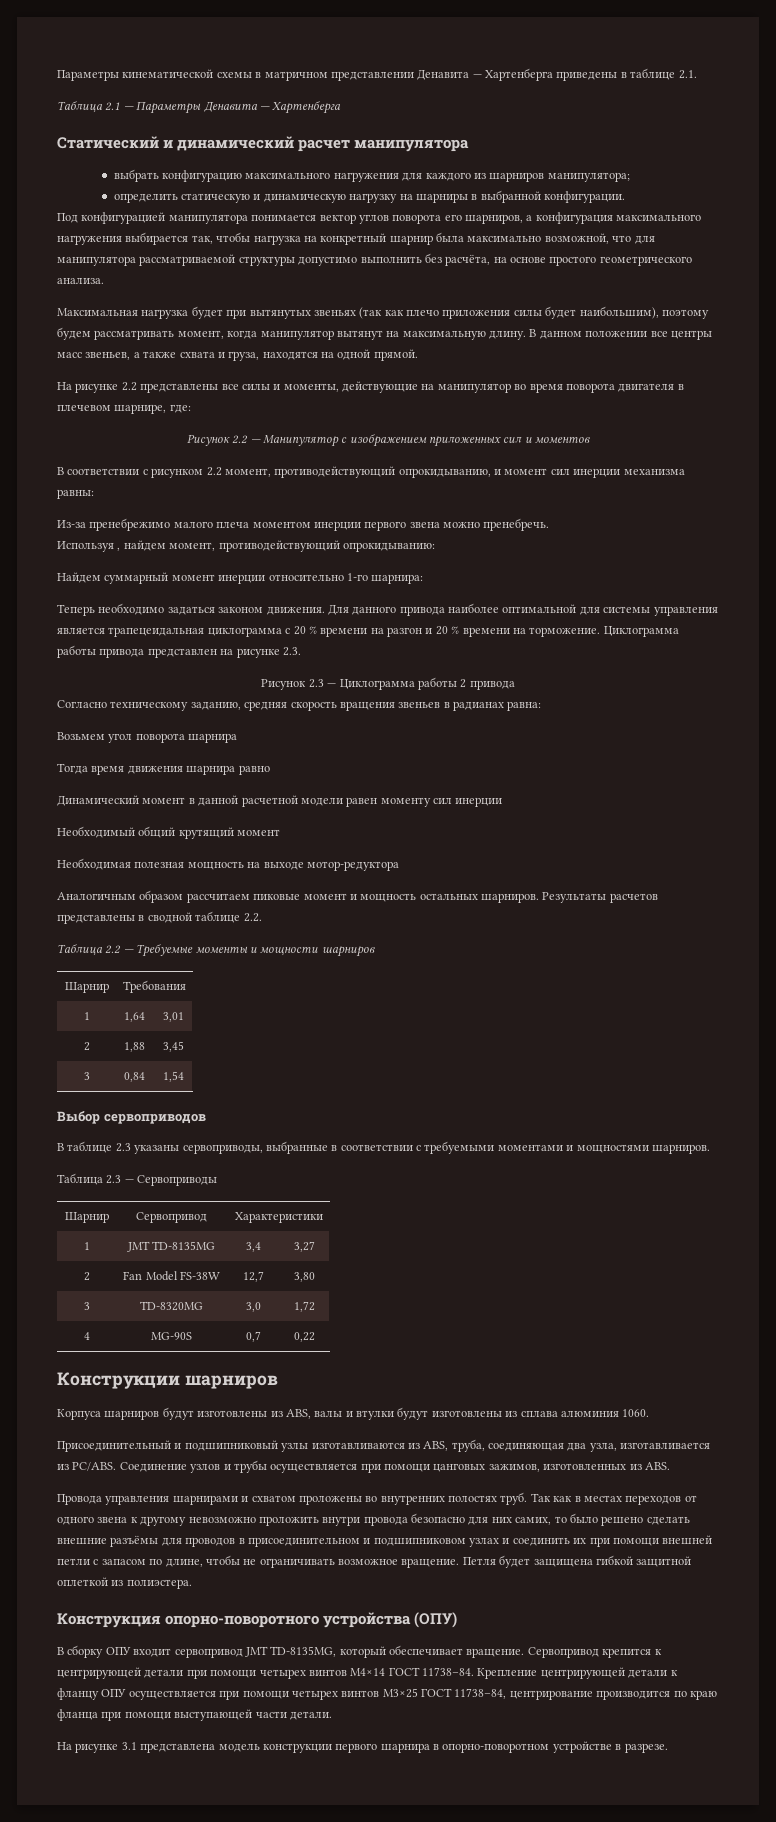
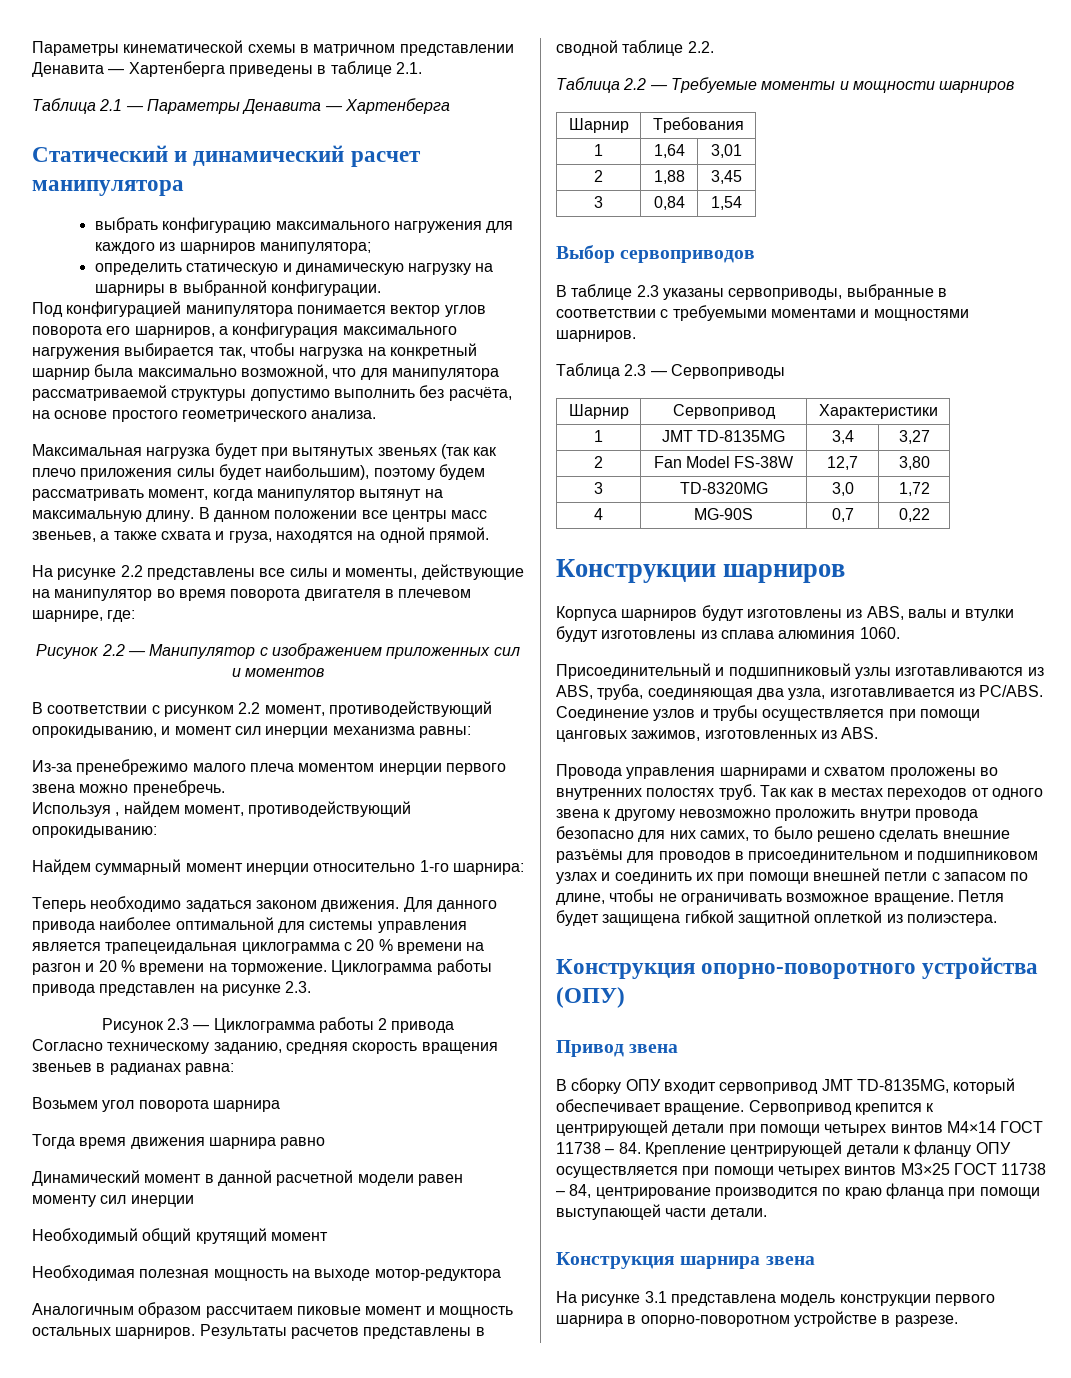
+ Привод звена
- Сервопривод крепится к центрирующей детали при помощи четырех винтов М4×14 ГОСТ 11738–84. Крепление центрирующей детали к фланцу ОПУ осуществляется при помощи четырех винтов М3×25 ГОСТ 11738–84, центрирование производится по краю фланца при помощи выступающей части детали.
+ Сервопривод крепится к центрирующей детали при помощи четырех винтов М4×14 ГОСТ 11738 – 84. Крепление центрирующей детали к фланцу ОПУ осуществляется при помощи четырех винтов М3×25 ГОСТ 11738 – 84, центрирование производится по краю фланца при помощи выступающей части детали.
+ Конструкция шарнира звена

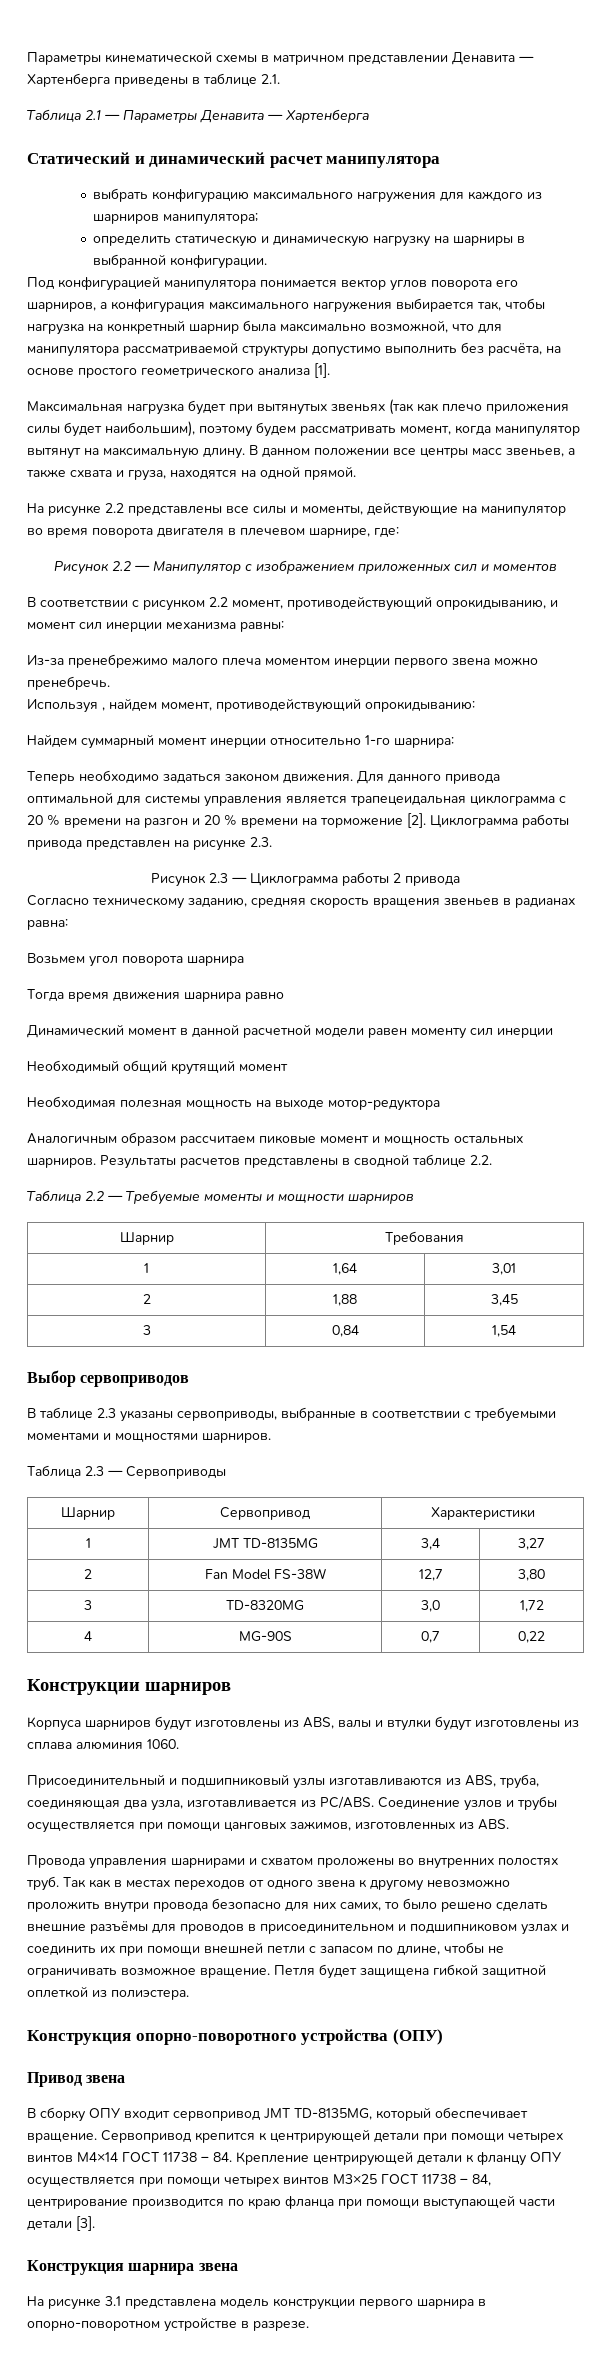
- Под конфигурацией манипулятора понимается вектор углов поворота его шарниров, а конфигурация максимального нагружения выбирается так, чтобы нагрузка на конкретный шарнир была максимально возможной, что для манипулятора рассматриваемой структуры допустимо выполнить без расчёта, на основе простого геометрического анализа.
+ Под конфигурацией манипулятора понимается вектор углов поворота его шарниров, а конфигурация максимального нагружения выбирается так, чтобы нагрузка на конкретный шарнир была максимально возможной, что для манипулятора рассматриваемой структуры допустимо выполнить без расчёта, на основе простого геометрического анализа [1].
- Для данного привода наиболее оптимальной для системы управления является трапецеидальная циклограмма с 20 % времени на разгон и 20 % времени на торможение.
+ Для данного привода оптимальной для системы управления является трапецеидальная циклограмма с 20 % времени на разгон и 20 % времени на торможение [2].
- Сервопривод крепится к центрирующей детали при помощи четырех винтов М4×14 ГОСТ 11738 – 84. Крепление центрирующей детали к фланцу ОПУ осуществляется при помощи четырех винтов М3×25 ГОСТ 11738 – 84, центрирование производится по краю фланца при помощи выступающей части детали.
+ Сервопривод крепится к центрирующей детали при помощи четырех винтов М4×14 ГОСТ 11738 – 84. Крепление центрирующей детали к фланцу ОПУ осуществляется при помощи четырех винтов М3×25 ГОСТ 11738 – 84, центрирование производится по краю фланца при помощи выступающей части детали [3].

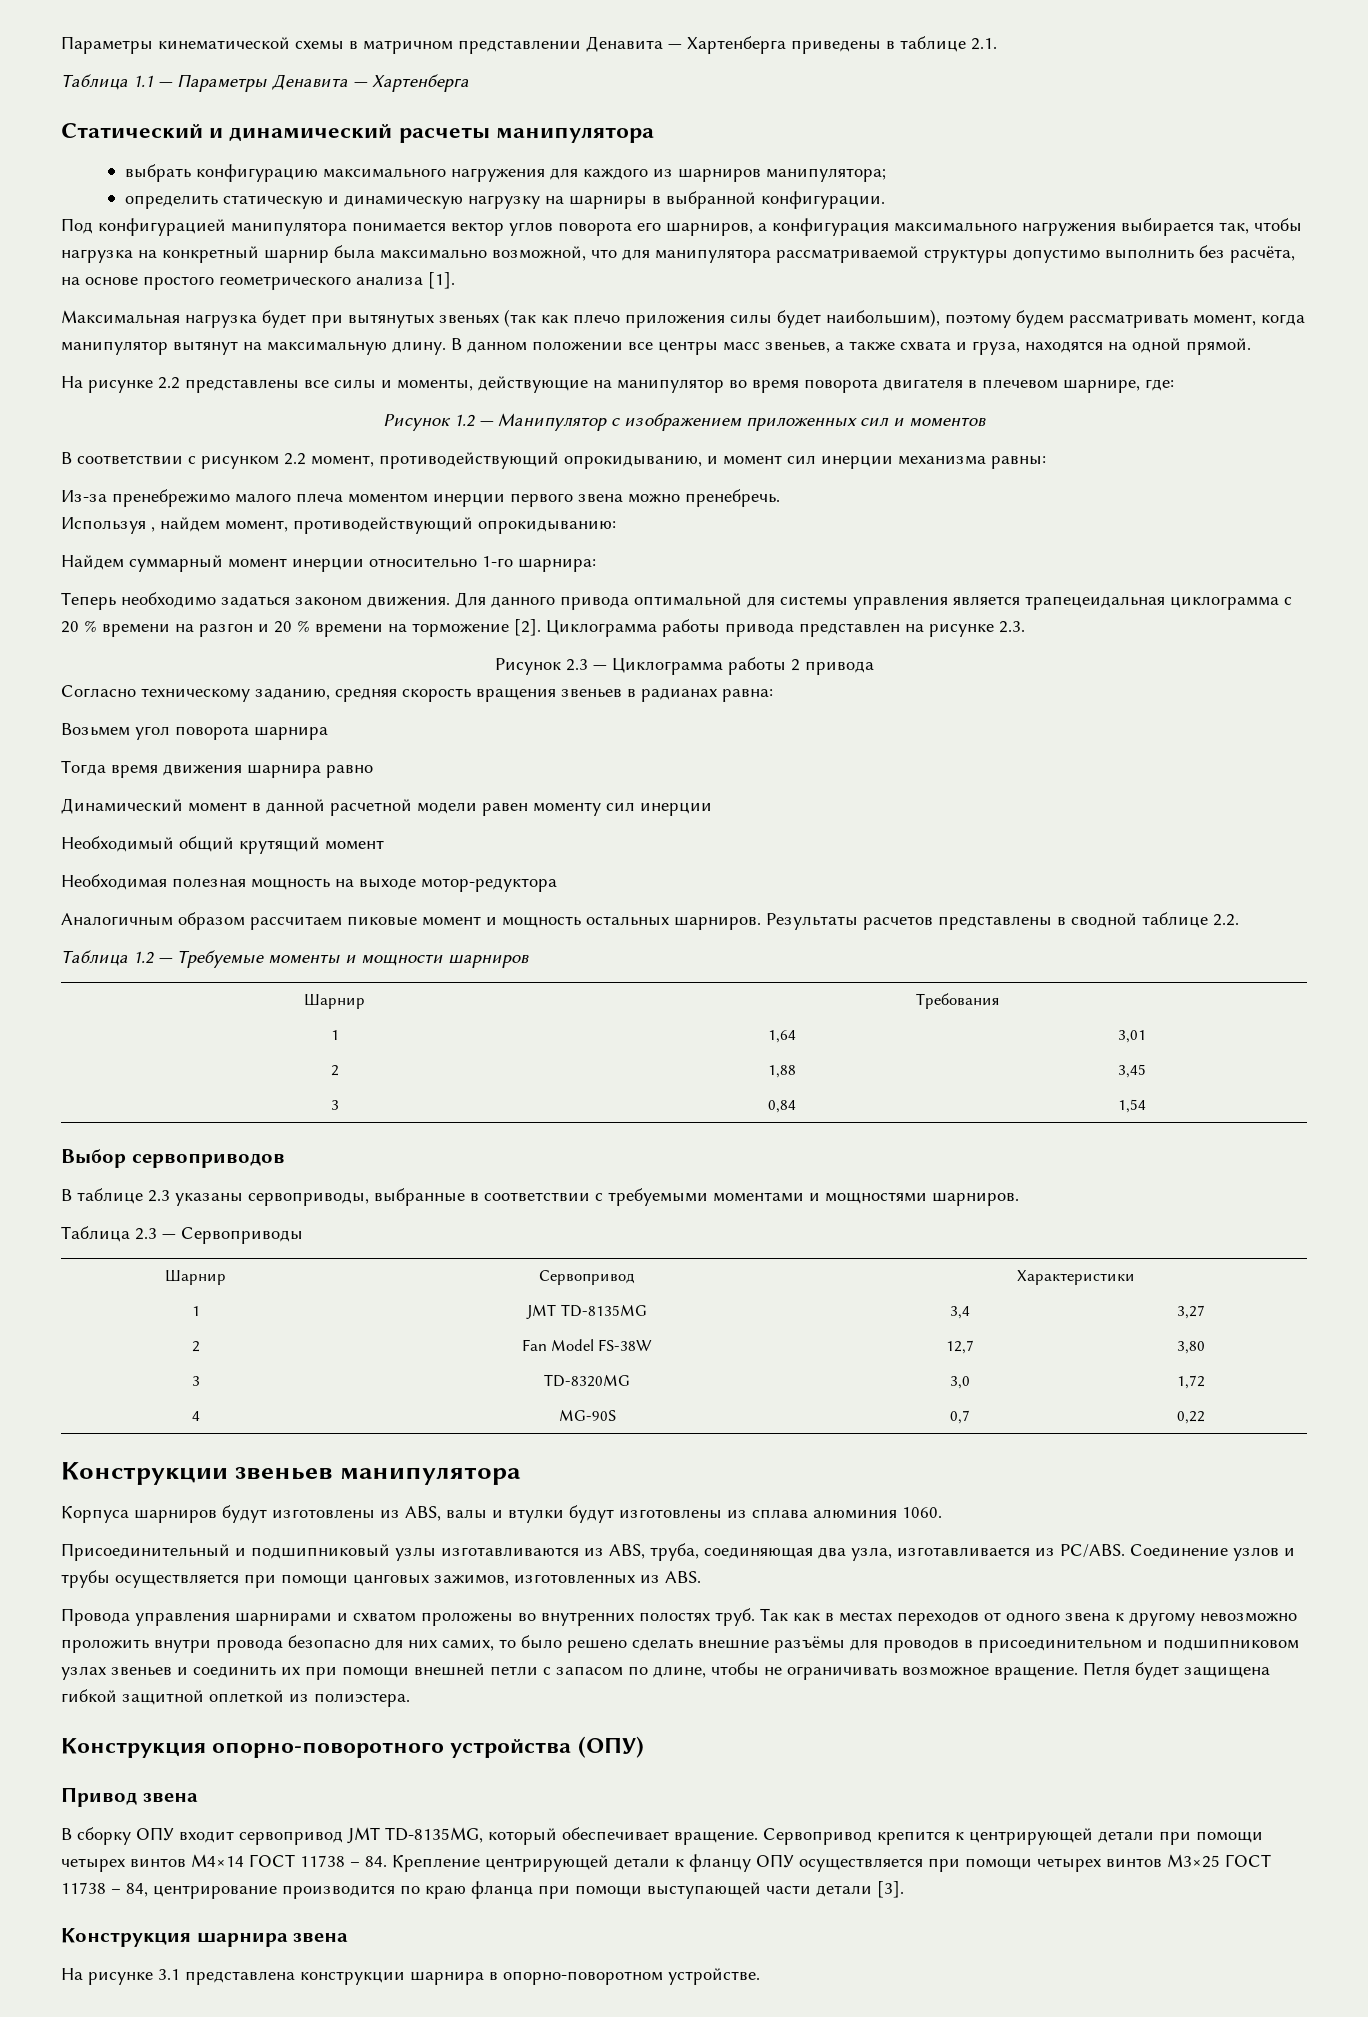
- Таблица 2.1 — Параметры Денавита — Хартенберга
+ Таблица 1.1 — Параметры Денавита — Хартенберга
- Статический и динамический расчет манипулятора
+ Статический и динамический расчеты манипулятора
- Рисунок 2.2 — Манипулятор с изображением приложенных сил и моментов
+ Рисунок 1.2 — Манипулятор с изображением приложенных сил и моментов
- Таблица 2.2 — Требуемые моменты и мощности шарниров
+ Таблица 1.2 — Требуемые моменты и мощности шарниров
- Конструкции шарниров
+ Конструкции звеньев манипулятора
- Так как в местах переходов от одного звена к другому невозможно проложить внутри провода безопасно для них самих, то было решено сделать внешние разъёмы для проводов в присоединительном и подшипниковом узлах и соединить их при помощи внешней петли с запасом по длине, чтобы не ограничивать возможное вращение.
+ Так как в местах переходов от одного звена к другому невозможно проложить внутри провода безопасно для них самих, то было решено сделать внешние разъёмы для проводов в присоединительном и подшипниковом узлах звеньев и соединить их при помощи внешней петли с запасом по длине, чтобы не ограничивать возможное вращение.
- На рисунке 3.1 представлена модель конструкции первого шарнира в опорно-поворотном устройстве в разрезе.
+ На рисунке 3.1 представлена конструкции шарнира в опорно-поворотном устройстве.

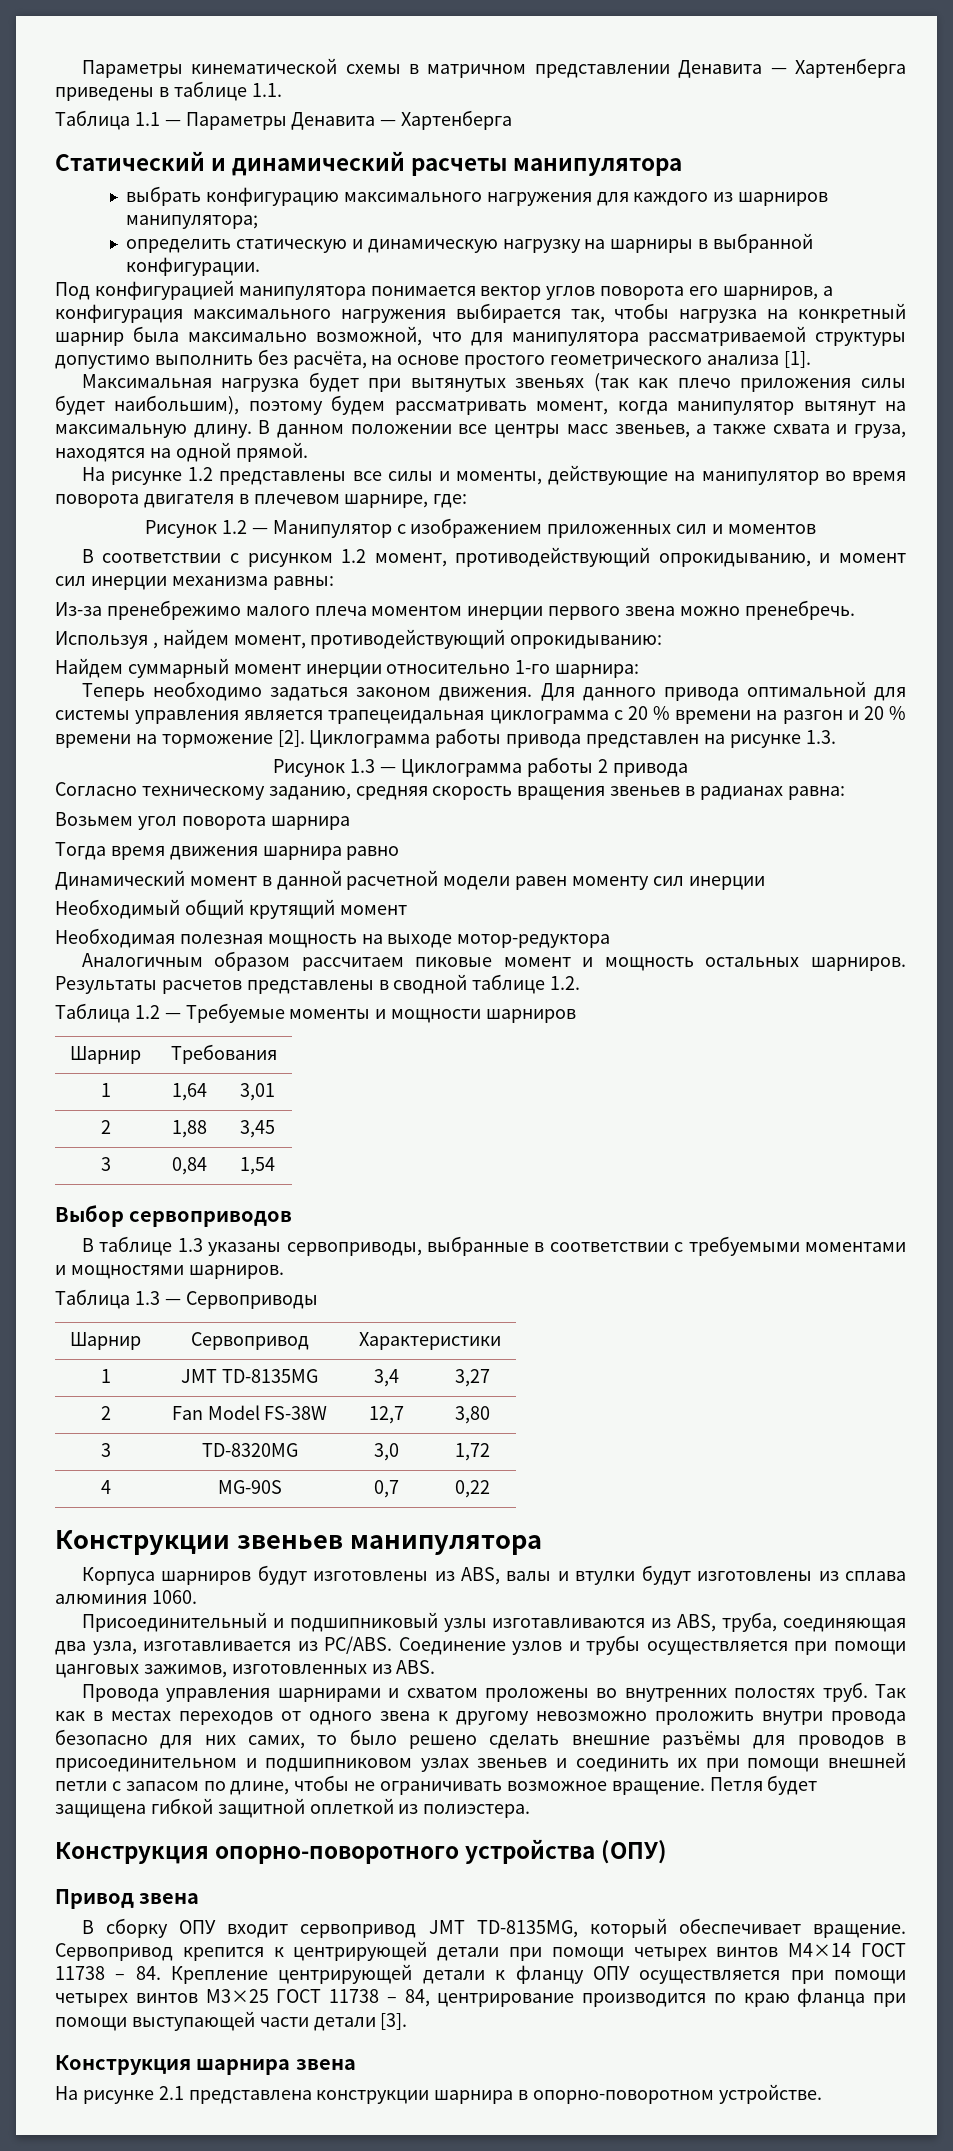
- Параметры кинематической схемы в матричном представлении Денавита — Хартенберга приведены в таблице 2.1.
+ Параметры кинематической схемы в матричном представлении Денавита — Хартенберга приведены в таблице 1.1.
- На рисунке 2.2 представлены все силы и моменты, действующие на манипулятор во время поворота двигателя в плечевом шарнире, где:
+ На рисунке 1.2 представлены все силы и моменты, действующие на манипулятор во время поворота двигателя в плечевом шарнире, где:
- В соответствии с рисунком 2.2 момент, противодействующий опрокидыванию, и момент сил инерции механизма равны:
+ В соответствии с рисунком 1.2 момент, противодействующий опрокидыванию, и момент сил инерции механизма равны:
- Циклограмма работы привода представлен на рисунке 2.3.
- Рисунок 2.3 — Циклограмма работы 2 привода
+ Циклограмма работы привода представлен на рисунке 1.3.
+ Рисунок 1.3 — Циклограмма работы 2 привода
- Результаты расчетов представлены в сводной таблице 2.2.
+ Результаты расчетов представлены в сводной таблице 1.2.
- В таблице 2.3 указаны сервоприводы, выбранные в соответствии с требуемыми моментами и мощностями шарниров.
+ В таблице 1.3 указаны сервоприводы, выбранные в соответствии с требуемыми моментами и мощностями шарниров.
- Таблица 2.3 — Сервоприводы
+ Таблица 1.3 — Сервоприводы
- На рисунке 3.1 представлена конструкции шарнира в опорно-поворотном устройстве.
+ На рисунке 2.1 представлена конструкции шарнира в опорно-поворотном устройстве.

